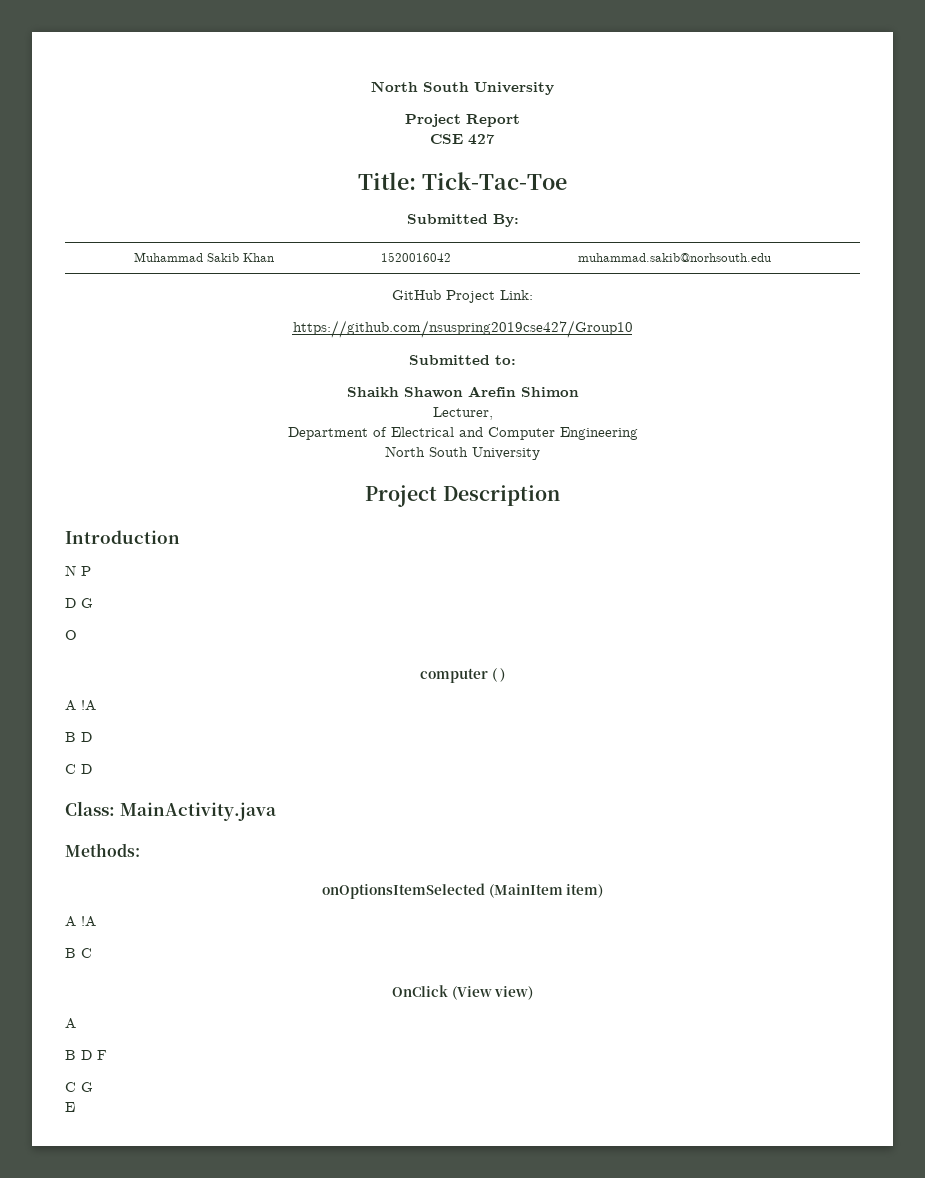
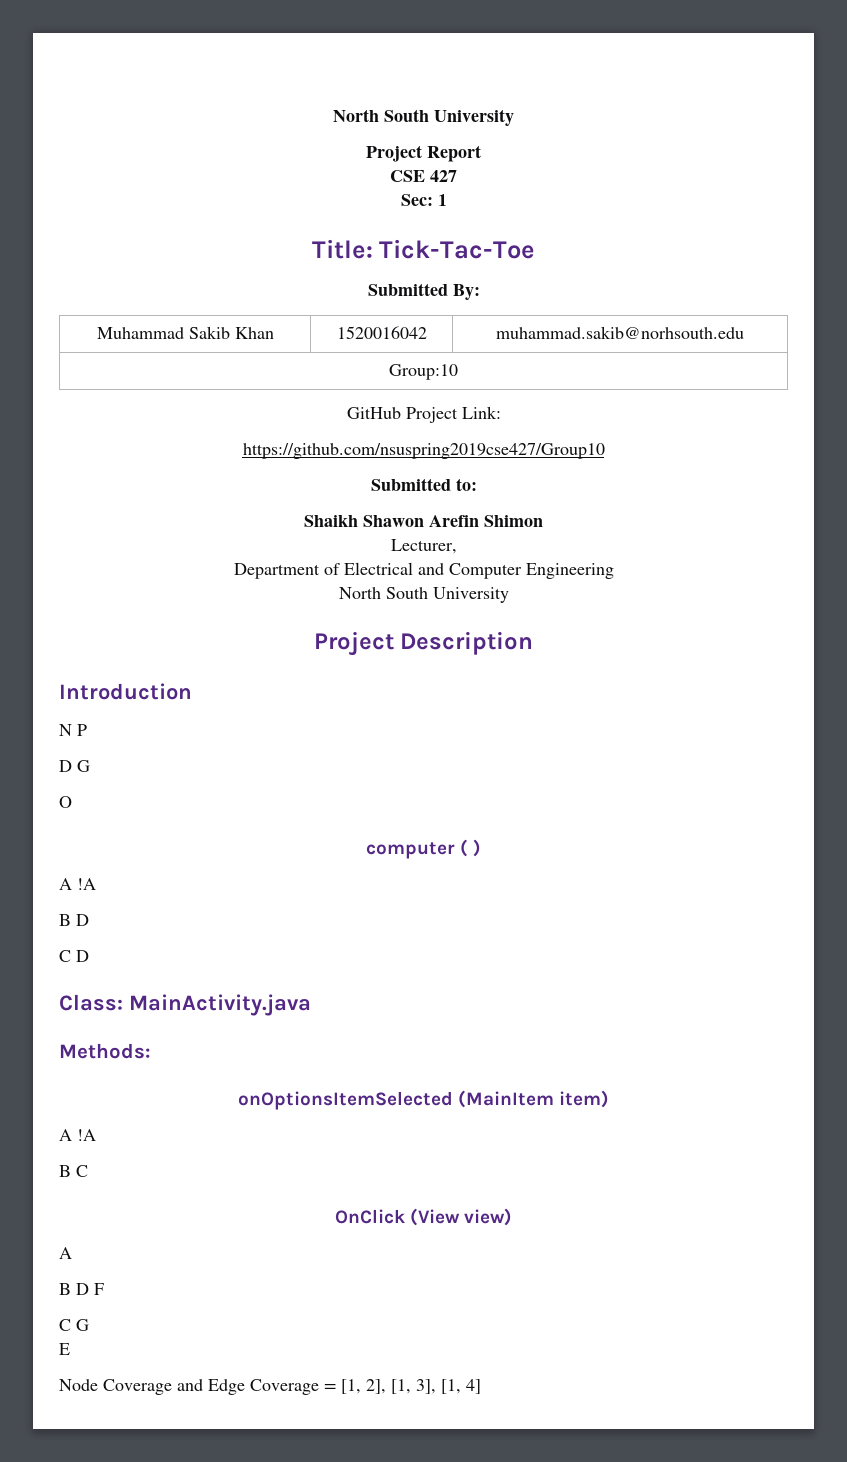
+ Sec: 1
+ Group:10
+ Node Coverage and Edge Coverage = [1, 2], [1, 3], [1, 4]

